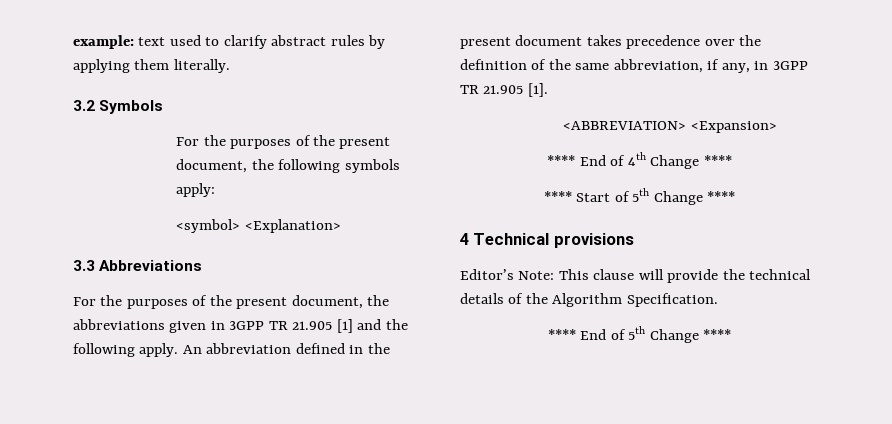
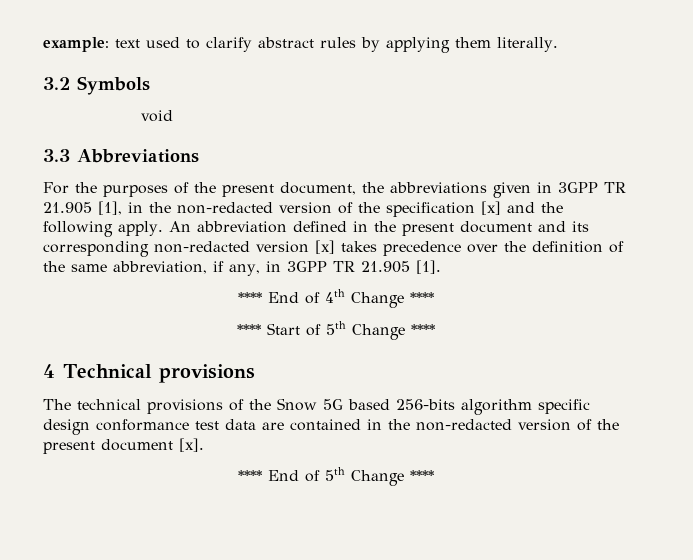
- For the purposes of the present document, the following symbols apply:
- <symbol> <Explanation>
+ void
- For the purposes of the present document, the abbreviations given in 3GPP TR 21.905 [1] and the following apply.
+ For the purposes of the present document, the abbreviations given in 3GPP TR 21.905 [1], in the non-redacted version of the specification [x] and the following apply.
- An abbreviation defined in the present document takes precedence over the definition of the same abbreviation, if any, in 3GPP TR 21.905 [1].
+ An abbreviation defined in the present document and its corresponding non-redacted version [x] takes precedence over the definition of the same abbreviation, if any, in 3GPP TR 21.905 [1].
- <ABBREVIATION> <Expansion>
- Editor’s Note: This clause will provide the technical details of the Algorithm Specification.
+ The technical provisions of the Snow 5G based 256-bits algorithm specific design conformance test data are contained in the non-redacted version of the present document [x].

